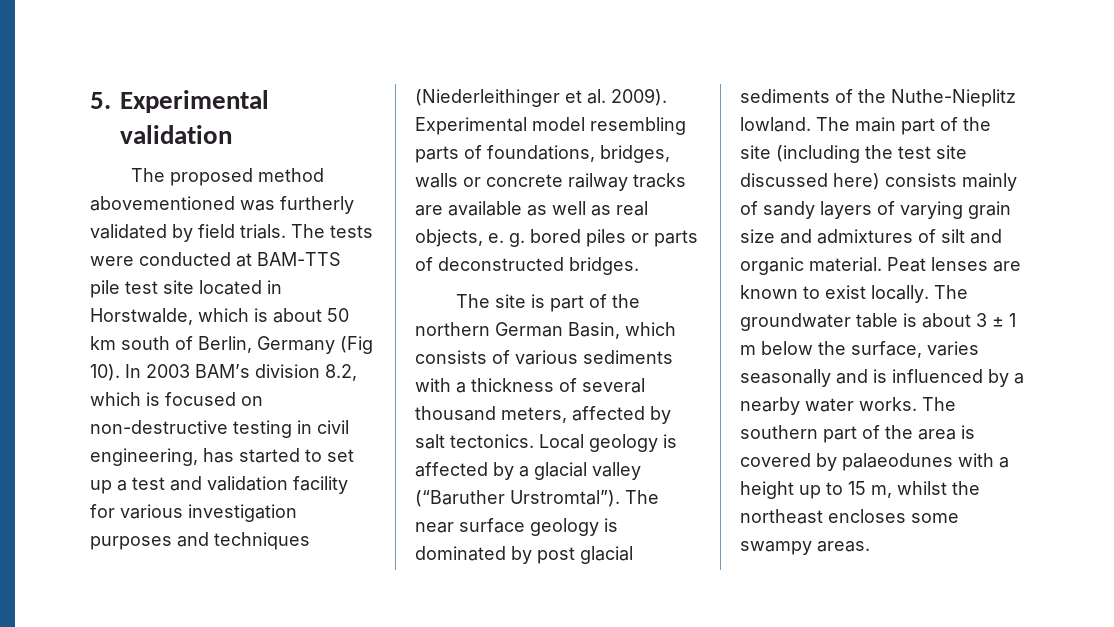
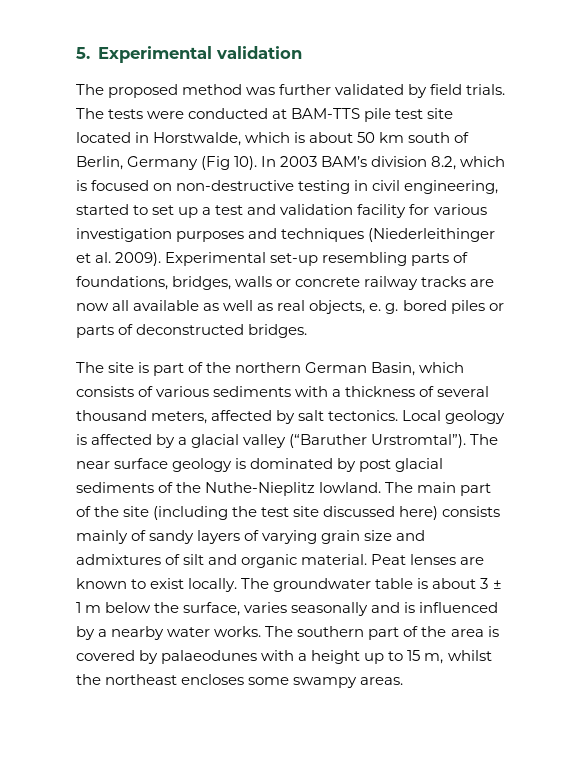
- The proposed method abovementioned was furtherly validated by field trials.
+ The proposed method was further validated by field trials.
- In 2003 BAM’s division 8.2, which is focused on non-destructive testing in civil engineering, has started to set up a test and validation facility for various investigation purposes and techniques (Niederleithinger et al. 2009).
+ In 2003 BAM’s division 8.2, which is focused on non-destructive testing in civil engineering, started to set up a test and validation facility for various investigation purposes and techniques (Niederleithinger et al. 2009).
- Experimental model resembling parts of foundations, bridges, walls or concrete railway tracks are available as well as real objects, e. g. bored piles or parts of deconstructed bridges.
+ Experimental set-up resembling parts of foundations, bridges, walls or concrete railway tracks are now all available as well as real objects, e. g. bored piles or parts of deconstructed bridges.

